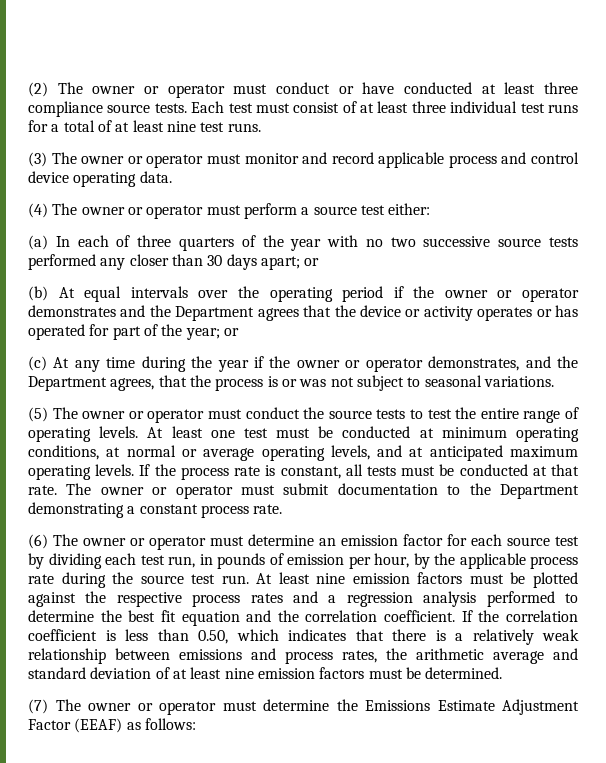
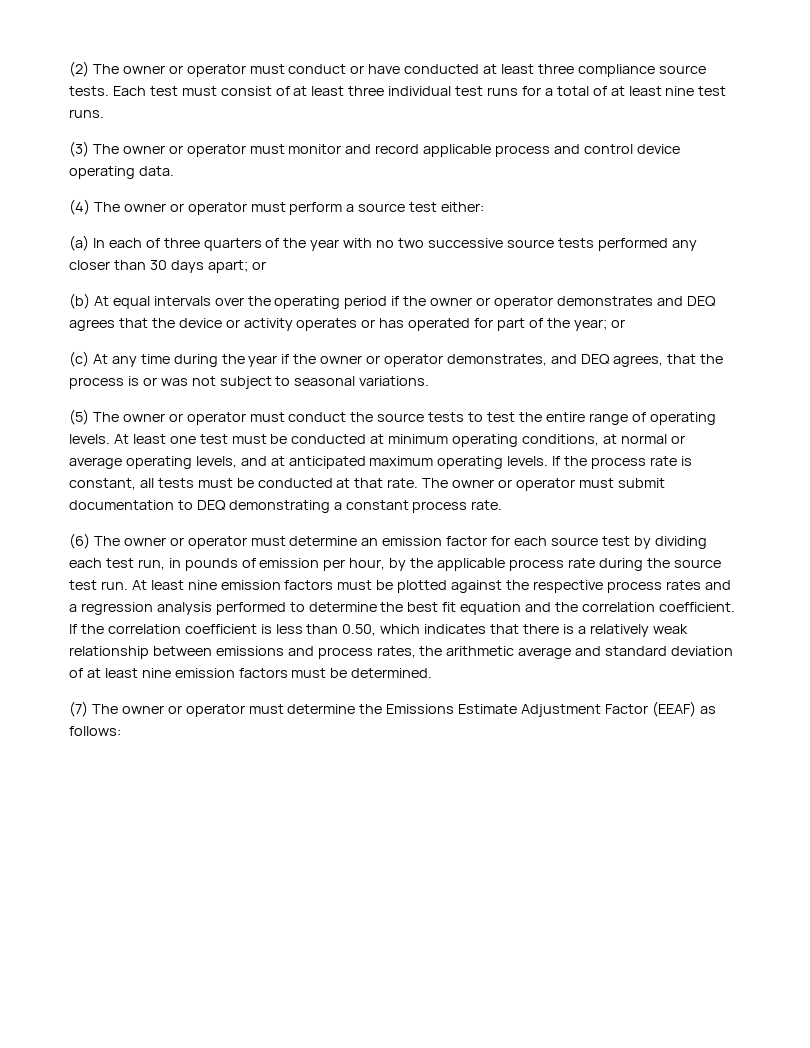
- (b) At equal intervals over the operating period if the owner or operator demonstrates and the Department agrees that the device or activity operates or has operated for part of the year; or
+ (b) At equal intervals over the operating period if the owner or operator demonstrates and DEQ agrees that the device or activity operates or has operated for part of the year; or
- (c) At any time during the year if the owner or operator demonstrates, and the Department agrees, that the process is or was not subject to seasonal variations.
+ (c) At any time during the year if the owner or operator demonstrates, and DEQ agrees, that the process is or was not subject to seasonal variations.
- The owner or operator must submit documentation to the Department demonstrating a constant process rate.
+ The owner or operator must submit documentation to DEQ demonstrating a constant process rate.

